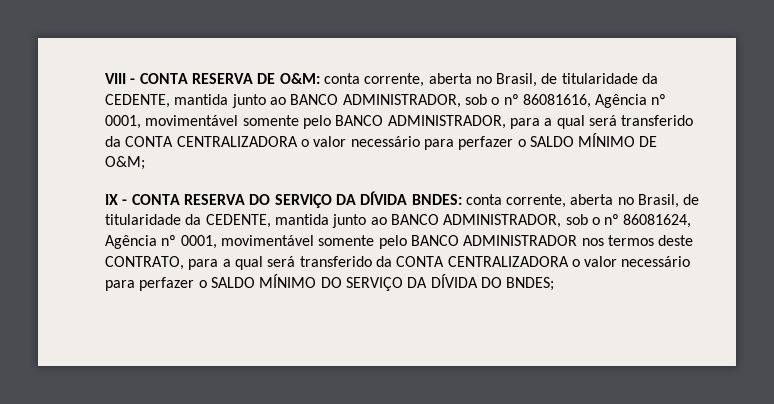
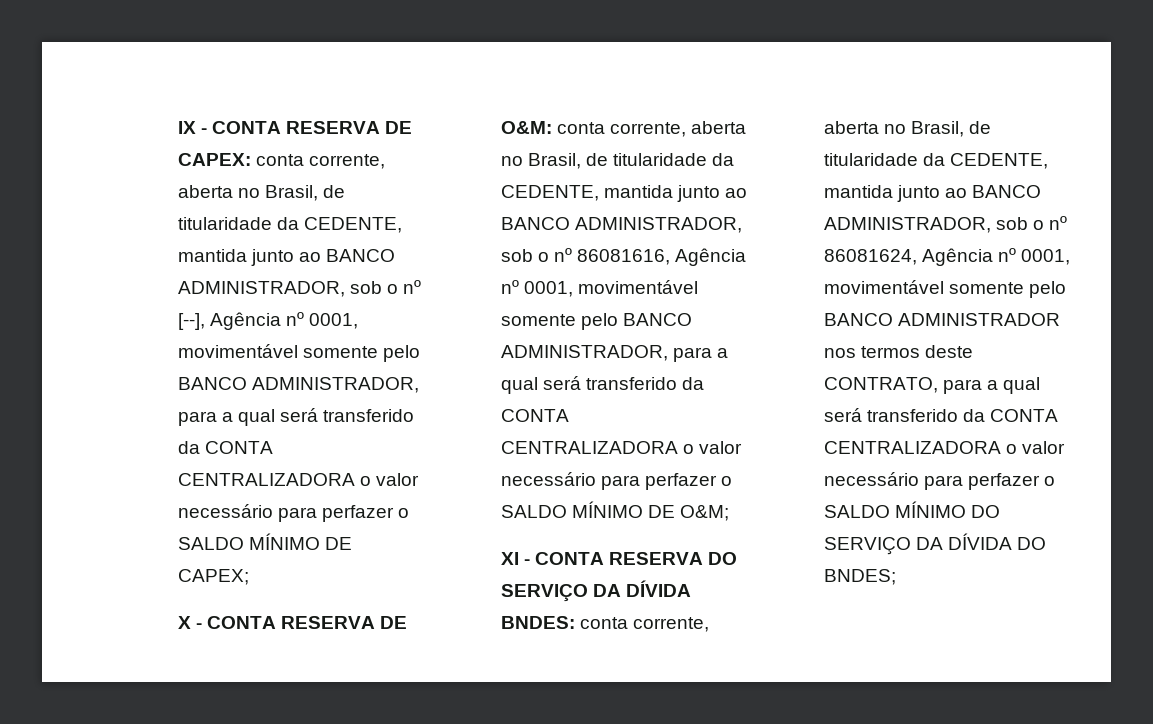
- VIII - CONTA RESERVA DE O&M: conta corrente, aberta no Brasil, de titularidade da CEDENTE, mantida junto ao BANCO ADMINISTRADOR, sob o nº 86081616, Agência nº 0001, movimentável somente pelo BANCO ADMINISTRADOR, para a qual será transferido da CONTA CENTRALIZADORA o valor necessário para perfazer o SALDO MÍNIMO DE O&M;
+ IX - CONTA RESERVA DE CAPEX: conta corrente, aberta no Brasil, de titularidade da CEDENTE, mantida junto ao BANCO ADMINISTRADOR, sob o nº [--], Agência nº 0001, movimentável somente pelo BANCO ADMINISTRADOR, para a qual será transferido da CONTA CENTRALIZADORA o valor necessário para perfazer o SALDO MÍNIMO DE CAPEX;
+ X - CONTA RESERVA DE O&M: conta corrente, aberta no Brasil, de titularidade da CEDENTE, mantida junto ao BANCO ADMINISTRADOR, sob o nº 86081616, Agência nº 0001, movimentável somente pelo BANCO ADMINISTRADOR, para a qual será transferido da CONTA CENTRALIZADORA o valor necessário para perfazer o SALDO MÍNIMO DE O&M;
- IX - CONTA RESERVA DO SERVIÇO DA DÍVIDA BNDES: conta corrente, aberta no Brasil, de titularidade da CEDENTE, mantida junto ao BANCO ADMINISTRADOR, sob o nº 86081624, Agência nº 0001, movimentável somente pelo BANCO ADMINISTRADOR nos termos deste CONTRATO, para a qual será transferido da CONTA CENTRALIZADORA o valor necessário para perfazer o SALDO MÍNIMO DO SERVIÇO DA DÍVIDA DO BNDES;
+ XI - CONTA RESERVA DO SERVIÇO DA DÍVIDA BNDES: conta corrente, aberta no Brasil, de titularidade da CEDENTE, mantida junto ao BANCO ADMINISTRADOR, sob o nº 86081624, Agência nº 0001, movimentável somente pelo BANCO ADMINISTRADOR nos termos deste CONTRATO, para a qual será transferido da CONTA CENTRALIZADORA o valor necessário para perfazer o SALDO MÍNIMO DO SERVIÇO DA DÍVIDA DO BNDES;

